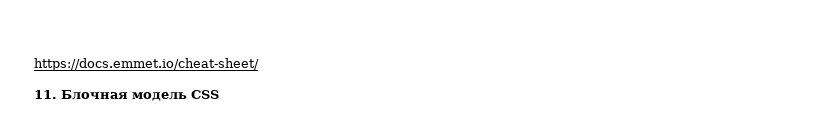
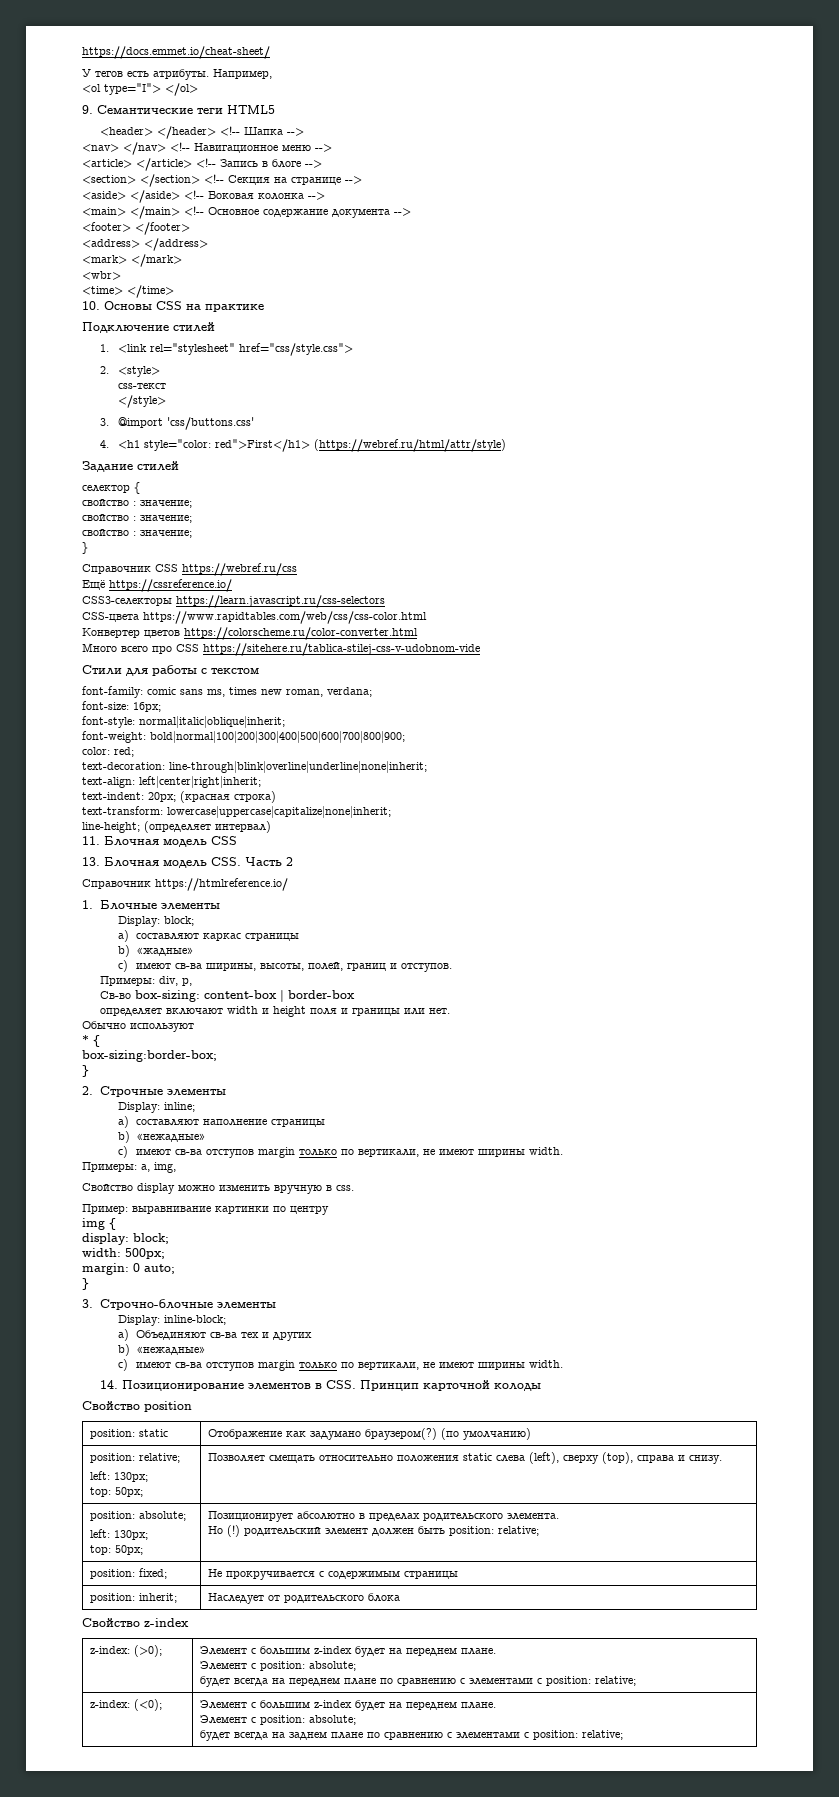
+ У тегов есть атрибуты. Например,
+ <ol type="I"> </ol>
+ 9. Семантические теги HTML5
+ <header> </header> <!-- Шапка -->
+ <nav> </nav> <!-- Навигационное меню -->
+ <article> </article> <!-- Запись в блоге -->
+ <section> </section> <!-- Секция на странице -->
+ <aside> </aside> <!-- Боковая колонка -->
+ <main> </main> <!-- Основное содержание документа -->
+ <footer> </footer>
+ <address> </address>
+ <mark> </mark>
+ <wbr>
+ <time> </time>
+ 10. Основы CSS на практике
+ Подключение стилей
+ 1. <link rel="stylesheet" href="css/style.css">
+ 2. <style>
+ css-текст
+ </style>
+ 3. @import 'css/buttons.css'
+ 4. <h1 style="color: red">First</h1> (https://webref.ru/html/attr/style)
+ Задание стилей
+ селектор {
+ свойство : значение;
+ свойство : значение;
+ свойство : значение;
+ }
+ Справочник CSS https://webref.ru/css
+ Ещё https://cssreference.io/
+ CSS3-селекторы https://learn.javascript.ru/css-selectors
+ CSS-цвета https://www.rapidtables.com/web/css/css-color.html
+ Конвертер цветов https://colorscheme.ru/color-converter.html
+ Много всего про CSS https://sitehere.ru/tablica-stilej-css-v-udobnom-vide
+ Стили для работы с текстом
+ font-family: comic sans ms, times new roman, verdana;
+ font-size: 16px;
+ font-style: normal|italic|oblique|inherit;
+ font-weight: bold|normal|100|200|300|400|500|600|700|800|900;
+ color: red;
+ text-decoration: line-through|blink|overline|underline|none|inherit;
+ text-align: left|center|right|inherit;
+ text-indent: 20px; (красная строка)
+ text-transform: lowercase|uppercase|capitalize|none|inherit;
+ line-height; (определяет интервал)
  11. Блочная модель CSS
+ 13. Блочная модель CSS. Часть 2
+ Справочник https://htmlreference.io/
+ 1. Блочные элементы
+ Display: block;
+ a) составляют каркас страницы
+ b) «жадные»
+ c) имеют св-ва ширины, высоты, полей, границ и отступов.
+ Примеры: div, p,
+ Св-во box-sizing: content-box | border-box
+ определяет включают width и height поля и границы или нет.
+ Обычно используют
+ * {
+ box-sizing:border-box;
+ }
+ 2. Строчные элементы
+ Display: inline;
+ a) составляют наполнение страницы
+ b) «нежадные»
+ c) имеют св-ва отступов margin только по вертикали, не имеют ширины width.
+ Примеры: a, img,
+ Свойство display можно изменить вручную в css.
+ Пример: выравнивание картинки по центру
+ img {
+ display: block;
+ width: 500px;
+ margin: 0 auto;
+ }
+ 3. Строчно-блочные элементы
+ Display: inline-block;
+ a) Объединяют св-ва тех и других
+ b) «нежадные»
+ c) имеют св-ва отступов margin только по вертикали, не имеют ширины width.
+ 14. Позиционирование элементов в CSS. Принцип карточной колоды
+ Свойство position
+ position: static | Отображение как задумано браузером(?) (по умолчанию)
+ position: relative;
+ left: 130px;
+ top: 50px; | Позволяет смещать относительно положения static слева (left), сверху (top), справа и снизу.
+ position: absolute;
+ left: 130px;
+ top: 50px; | Позиционирует абсолютно в пределах родительского элемента.
+ Но (!) родительский элемент должен быть position: relative;
+ position: fixed; | Не прокручивается с содержимым страницы
+ position: inherit; | Наследует от родительского блока
+ Свойство z-index
+ z-index: (>0); | Элемент с большим z-index будет на переднем плане.
+ Элемент с position: absolute;
+ будет всегда на переднем плане по сравнению с элементами с position: relative;
+ z-index: (<0); | Элемент с большим z-index будет на переднем плане.
+ Элемент с position: absolute;
+ будет всегда на заднем плане по сравнению с элементами с position: relative;

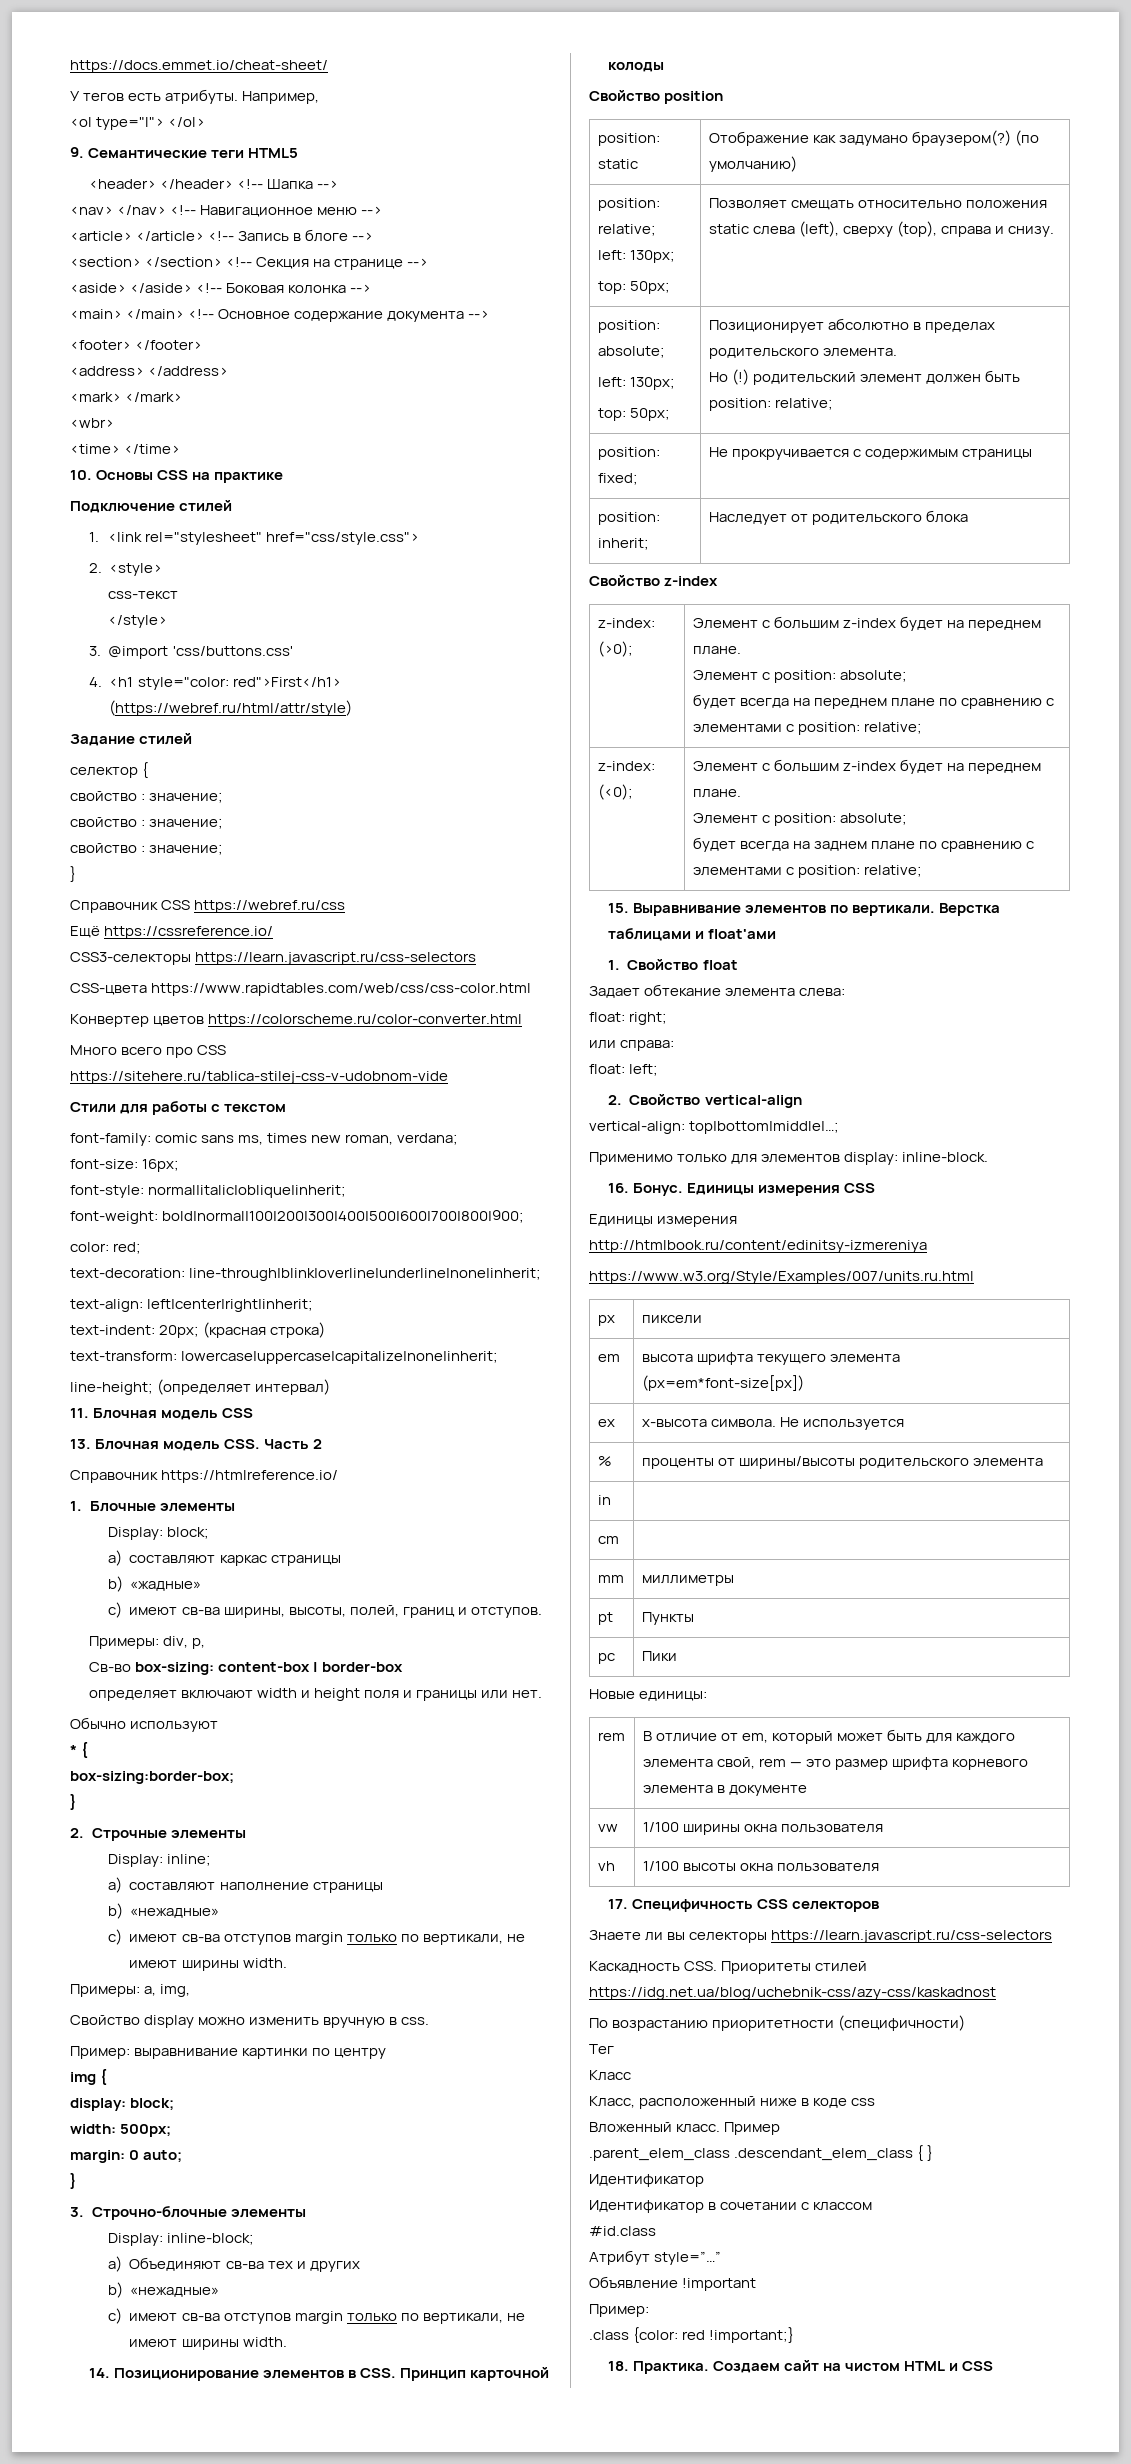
+ 15. Выравнивание элементов по вертикали. Верстка таблицами и float'ами
+ 1. Свойство float
+ Задает обтекание элемента слева:
+ float: right;
+ или справа:
+ float: left;
+ 2. Свойство vertical-align
+ vertical-align: top|bottom|middle|…;
+ Применимо только для элементов display: inline-block.
+ 16. Бонус. Единицы измерения CSS
+ Единицы измерения http://htmlbook.ru/content/edinitsy-izmereniya
+ https://www.w3.org/Style/Examples/007/units.ru.html
+ px | пиксели
+ em | высота шрифта текущего элемента (px=em*font-size[px])
+ ex | x-высота символа. Не используется
+ % | проценты от ширины/высоты родительского элемента
+ in |
+ cm |
+ mm | миллиметры
+ pt | Пункты
+ pc | Пики
+ Новые единицы:
+ rem | В отличие от em, который может быть для каждого элемента свой, rem — это размер шрифта корневого элемента в документе
+ vw | 1/100 ширины окна пользователя
+ vh | 1/100 высоты окна пользователя
+ 17. Специфичность CSS селекторов
+ Знаете ли вы селекторы https://learn.javascript.ru/css-selectors
+ Каскадность CSS. Приоритеты стилей https://idg.net.ua/blog/uchebnik-css/azy-css/kaskadnost
+ По возрастанию приоритетности (специфичности)
+ Тег
+ Класс
+ Класс, расположенный ниже в коде css
+ Вложенный класс. Пример
+ .parent_elem_class .descendant_elem_class { }
+ Идентификатор
+ Идентификатор в сочетании с классом
+ #id.class
+ Атрибут style=”…”
+ Объявление !important
+ Пример:
+ .class {color: red !important;}
+ 18. Практика. Создаем сайт на чистом HTML и CSS

